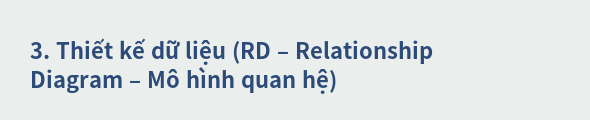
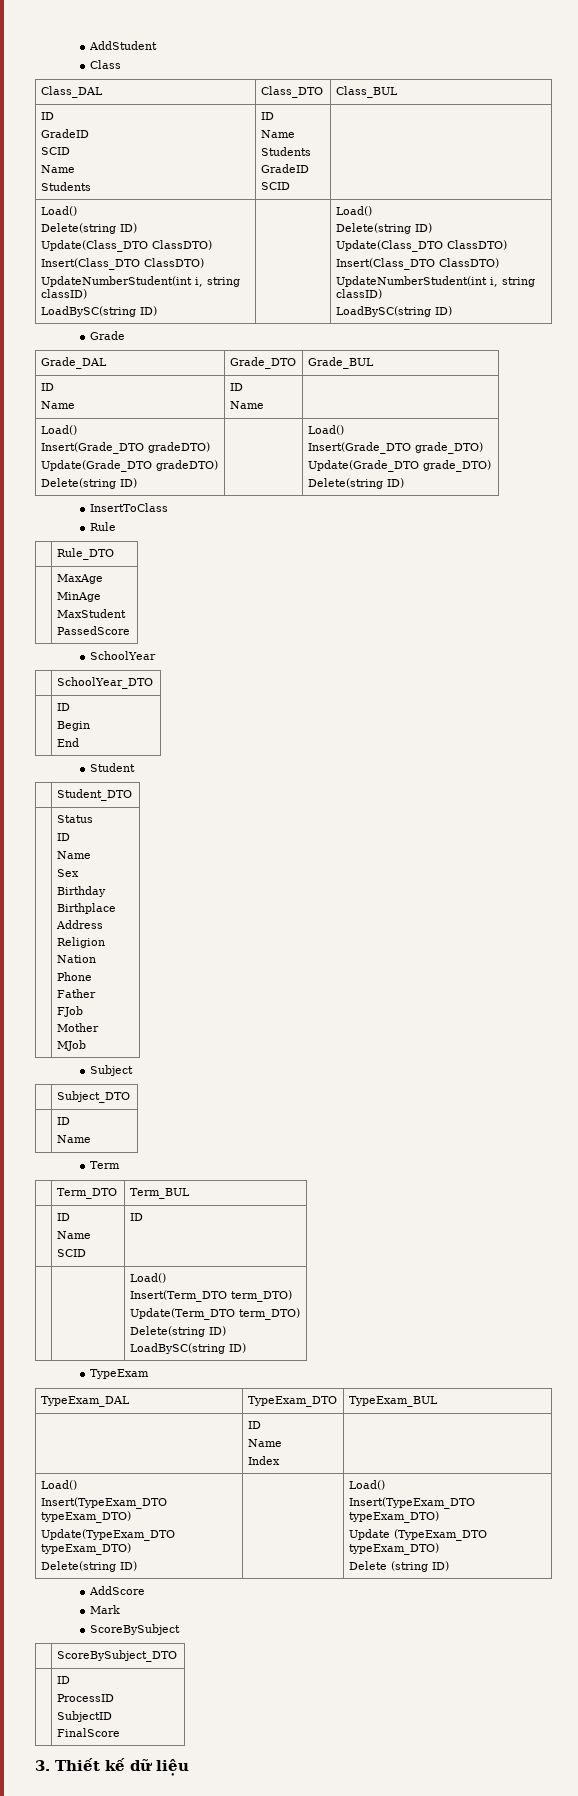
+ AddStudent
+ Class
+ Class_DAL | Class_DTO | Class_BUL
+ ID
+ GradeID
+ SCID
+ Name
+ Students | ID
+ Name
+ Students
+ GradeID
+ SCID |
+ Load()
+ Delete(string ID)
+ Update(Class_DTO ClassDTO)
+ Insert(Class_DTO ClassDTO)
+ UpdateNumberStudent(int i, string classID)
+ LoadBySC(string ID) | | Load()
+ Delete(string ID)
+ Update(Class_DTO ClassDTO)
+ Insert(Class_DTO ClassDTO)
+ UpdateNumberStudent(int i, string classID)
+ LoadBySC(string ID)
+ Grade
+ Grade_DAL | Grade_DTO | Grade_BUL
+ ID
+ Name | ID
+ Name |
+ Load()
+ Insert(Grade_DTO gradeDTO)
+ Update(Grade_DTO gradeDTO)
+ Delete(string ID) | | Load()
+ Insert(Grade_DTO grade_DTO)
+ Update(Grade_DTO grade_DTO)
+ Delete(string ID)
+ InsertToClass
+ Rule
+ | Rule_DTO
+ | MaxAge
+ MinAge
+ MaxStudent
+ PassedScore
+ SchoolYear
+ | SchoolYear_DTO
+ | ID
+ Begin
+ End
+ Student
+ | Student_DTO
+ | Status
+ ID
+ Name
+ Sex
+ Birthday
+ Birthplace
+ Address
+ Religion
+ Nation
+ Phone
+ Father
+ FJob
+ Mother
+ MJob
+ Subject
+ | Subject_DTO
+ | ID
+ Name
+ Term
+ | Term_DTO | Term_BUL
+ | ID
+ Name
+ SCID | ID
+ | | Load()
+ Insert(Term_DTO term_DTO)
+ Update(Term_DTO term_DTO)
+ Delete(string ID)
+ LoadBySC(string ID)
+ TypeExam
+ TypeExam_DAL | TypeExam_DTO | TypeExam_BUL
+ | ID
+ Name
+ Index |
+ Load()
+ Insert(TypeExam_DTO typeExam_DTO)
+ Update(TypeExam_DTO typeExam_DTO)
+ Delete(string ID) | | Load()
+ Insert(TypeExam_DTO typeExam_DTO)
+ Update (TypeExam_DTO typeExam_DTO)
+ Delete (string ID)
+ AddScore
+ Mark
+ ScoreBySubject
+ | ScoreBySubject_DTO
+ | ID
+ ProcessID
+ SubjectID
+ FinalScore
- 3. Thiết kế dữ liệu (RD – Relationship Diagram – Mô hình quan hệ)
+ 3. Thiết kế dữ liệu

